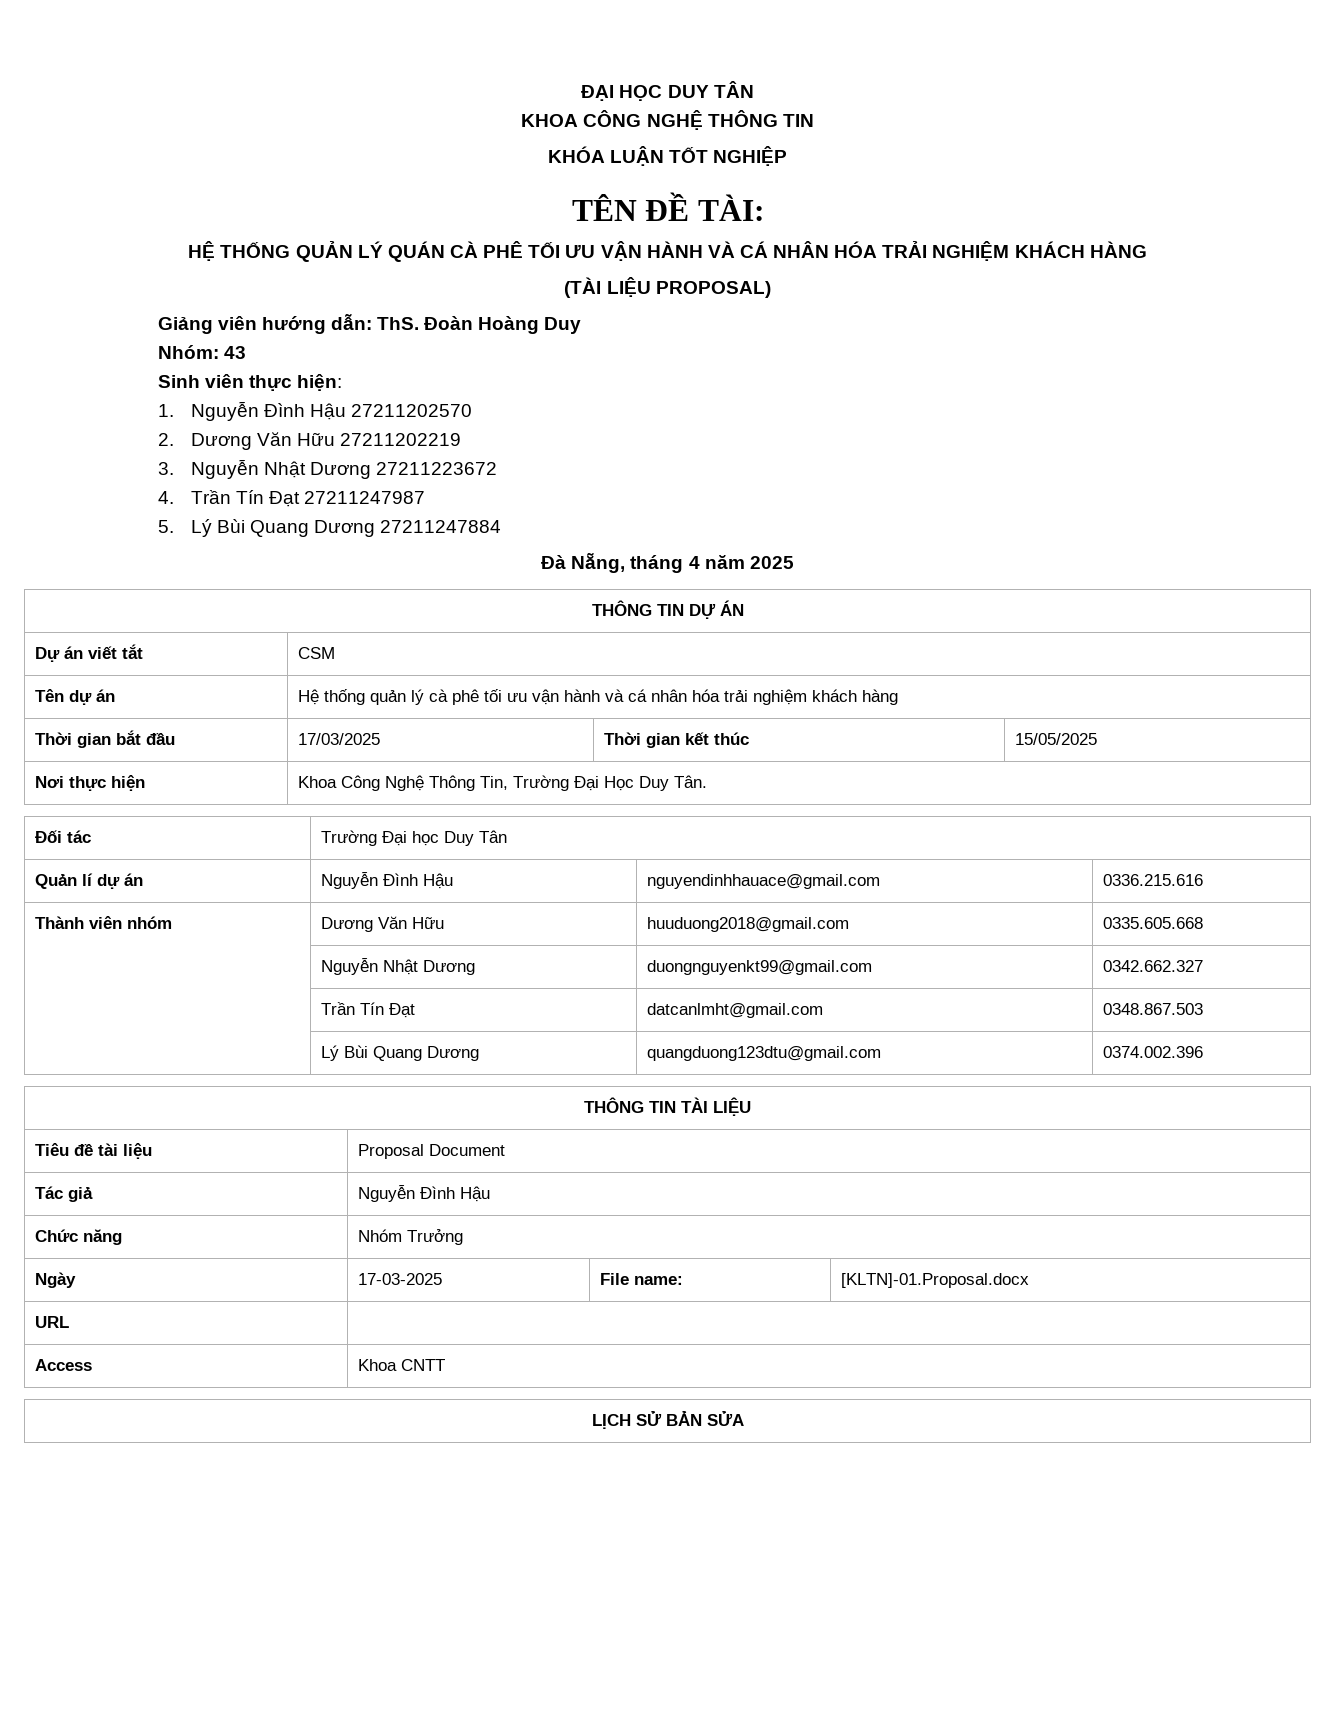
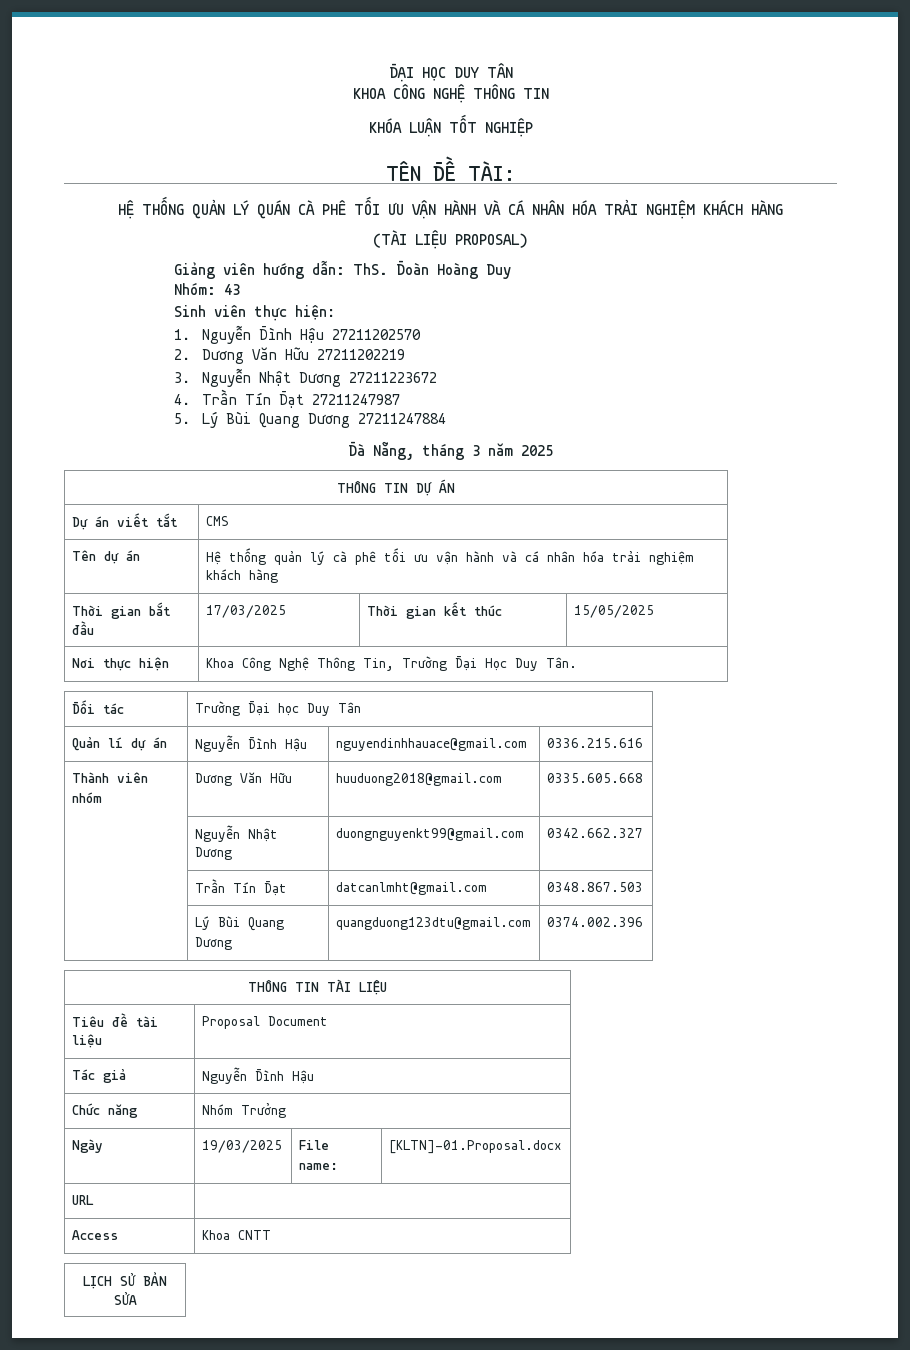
- Đà Nẵng, tháng 4 năm 2025
+ Đà Nẵng, tháng 3 năm 2025
- Dự án viết tắt | CSM
+ Dự án viết tắt | CMS
- Ngày | 17-03-2025 | File name: | [KLTN]-01.Proposal.docx
+ Ngày | 19/03/2025 | File name: | [KLTN]-01.Proposal.docx

